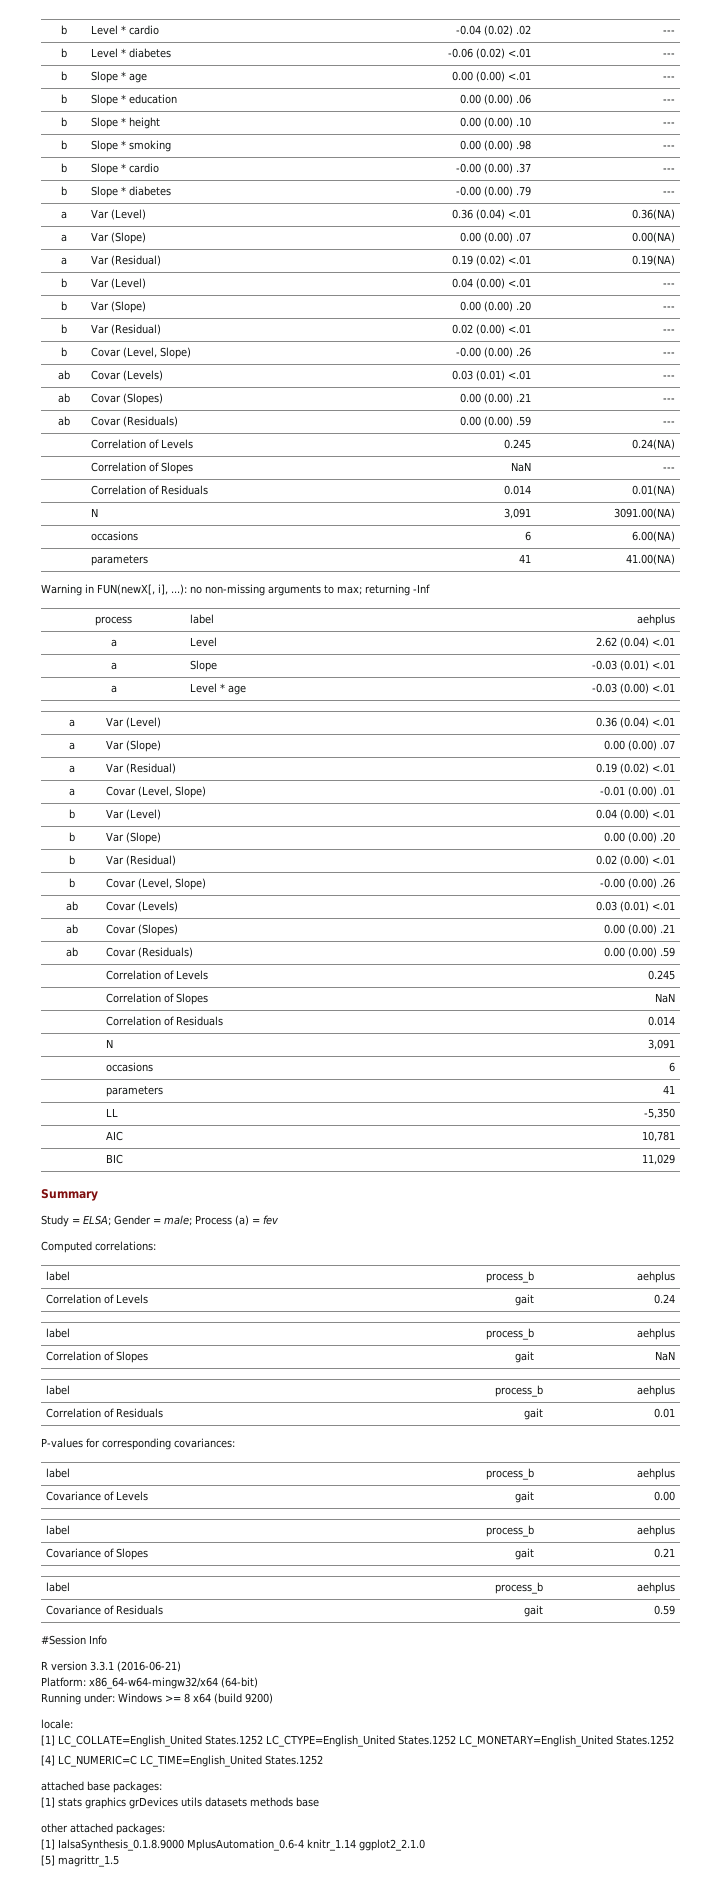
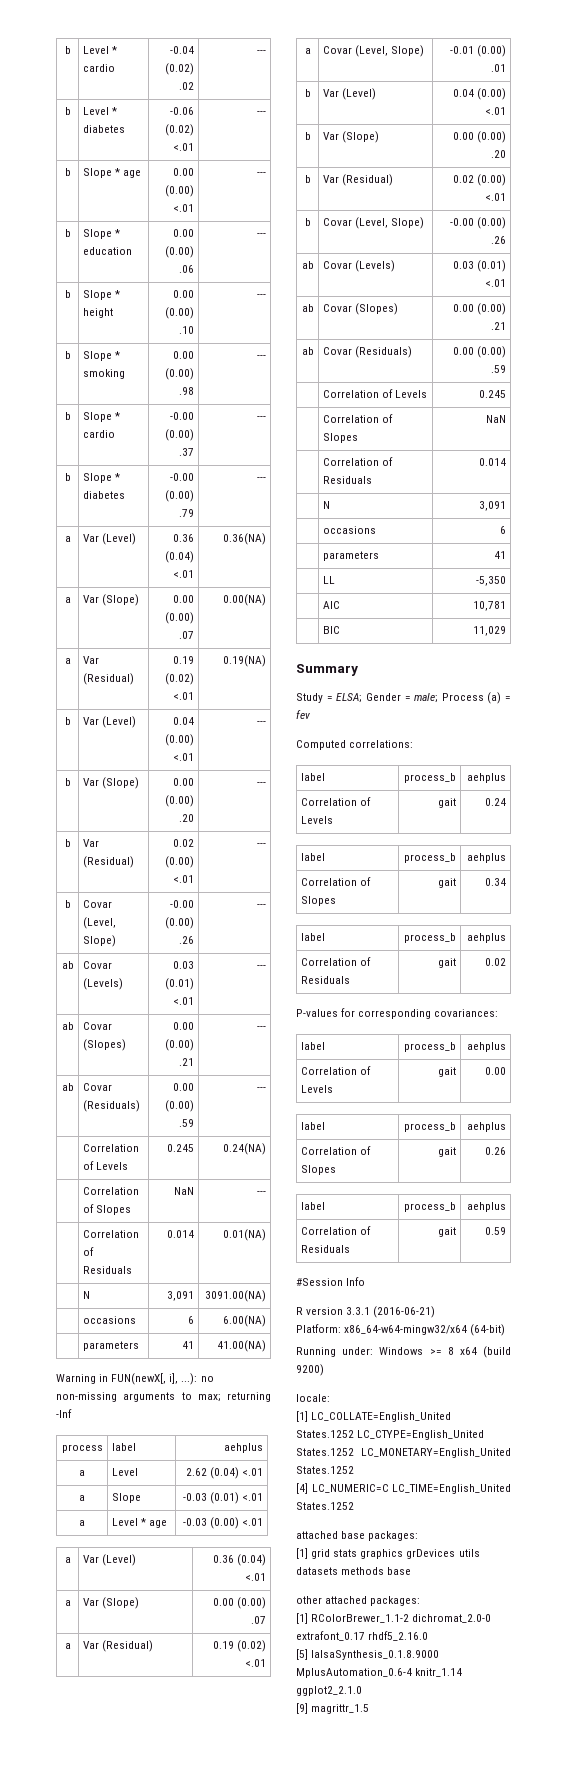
- Correlation of Slopes | gait | NaN
+ Correlation of Slopes | gait | 0.34
  label | process_b | aehplus
- Correlation of Residuals | gait | 0.01
+ Correlation of Residuals | gait | 0.02
- Covariance of Levels | gait | 0.00
+ Correlation of Levels | gait | 0.00
- Covariance of Slopes | gait | 0.21
+ Correlation of Slopes | gait | 0.26
  label | process_b | aehplus
- Covariance of Residuals | gait | 0.59
+ Correlation of Residuals | gait | 0.59
- [1] stats graphics grDevices utils datasets methods base
+ [1] grid stats graphics grDevices utils datasets methods base
- [1] IalsaSynthesis_0.1.8.9000 MplusAutomation_0.6-4 knitr_1.14 ggplot2_2.1.0
+ [1] RColorBrewer_1.1-2 dichromat_2.0-0 extrafont_0.17 rhdf5_2.16.0
+ [5] IalsaSynthesis_0.1.8.9000 MplusAutomation_0.6-4 knitr_1.14 ggplot2_2.1.0
- [5] magrittr_1.5
+ [9] magrittr_1.5

